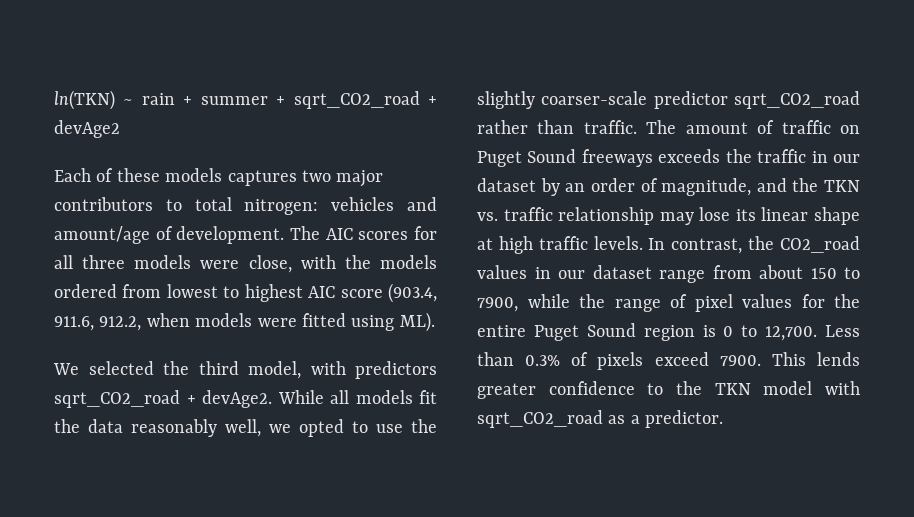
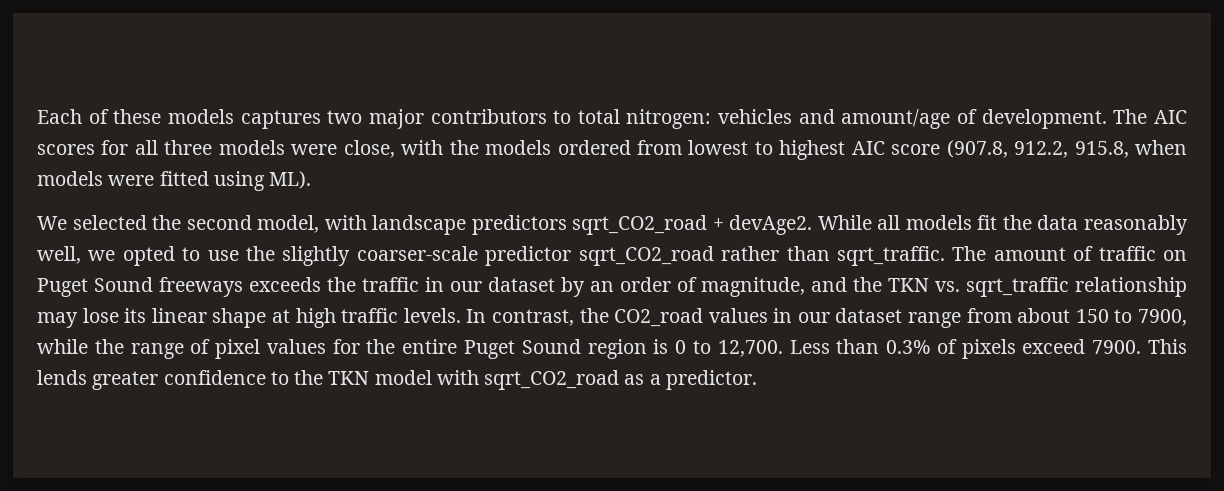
- ln(TKN) ~ rain + summer + sqrt_CO2_road + devAge2
- The AIC scores for all three models were close, with the models ordered from lowest to highest AIC score (903.4, 911.6, 912.2, when models were fitted using ML).
+ The AIC scores for all three models were close, with the models ordered from lowest to highest AIC score (907.8, 912.2, 915.8, when models were fitted using ML).
- We selected the third model, with predictors sqrt_CO2_road + devAge2.
+ We selected the second model, with landscape predictors sqrt_CO2_road + devAge2.
- While all models fit the data reasonably well, we opted to use the slightly coarser-scale predictor sqrt_CO2_road rather than traffic.
+ While all models fit the data reasonably well, we opted to use the slightly coarser-scale predictor sqrt_CO2_road rather than sqrt_traffic.
- The amount of traffic on Puget Sound freeways exceeds the traffic in our dataset by an order of magnitude, and the TKN vs. traffic relationship may lose its linear shape at high traffic levels.
+ The amount of traffic on Puget Sound freeways exceeds the traffic in our dataset by an order of magnitude, and the TKN vs. sqrt_traffic relationship may lose its linear shape at high traffic levels.

